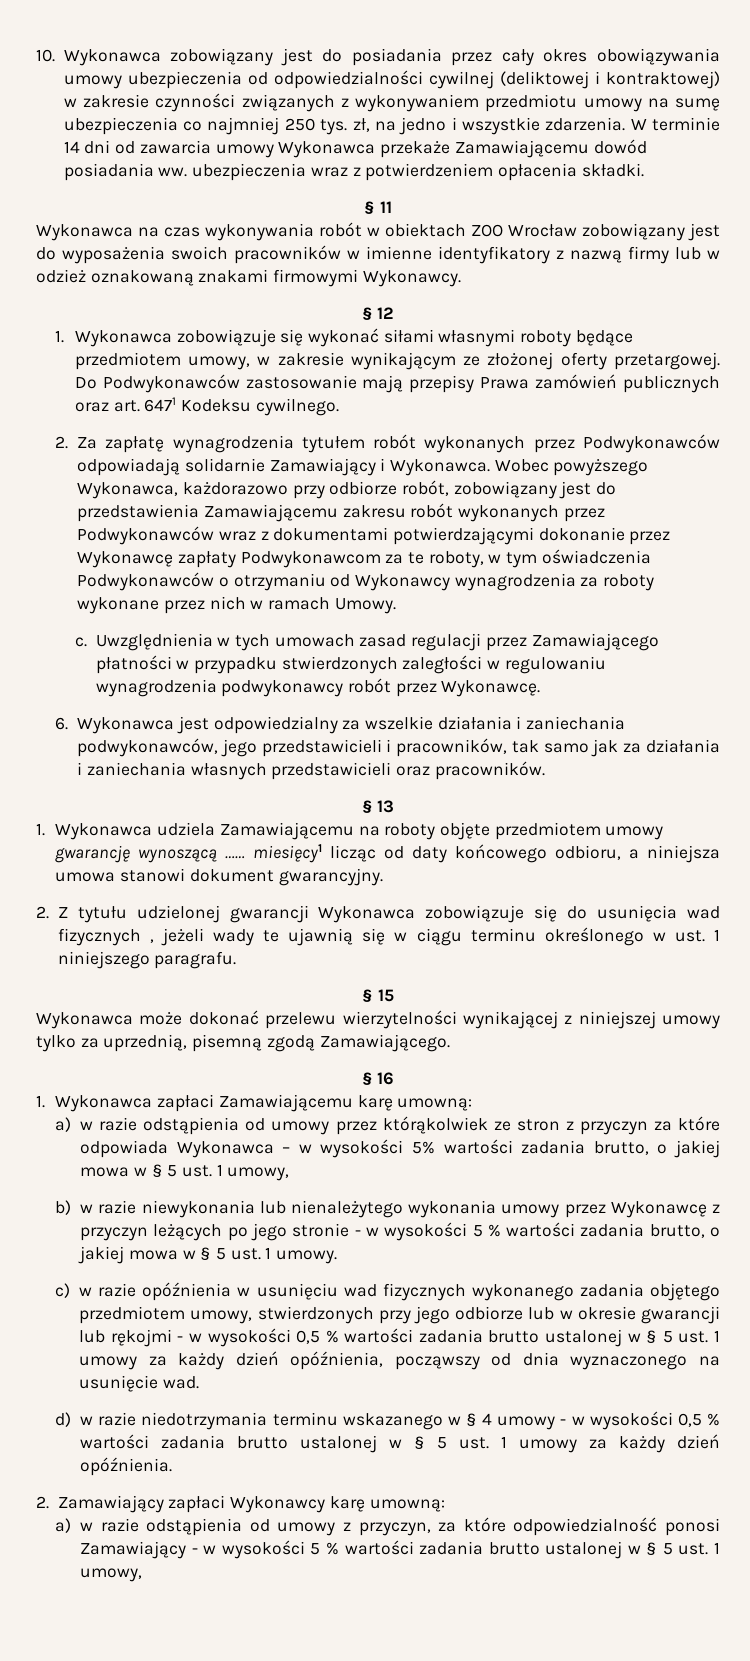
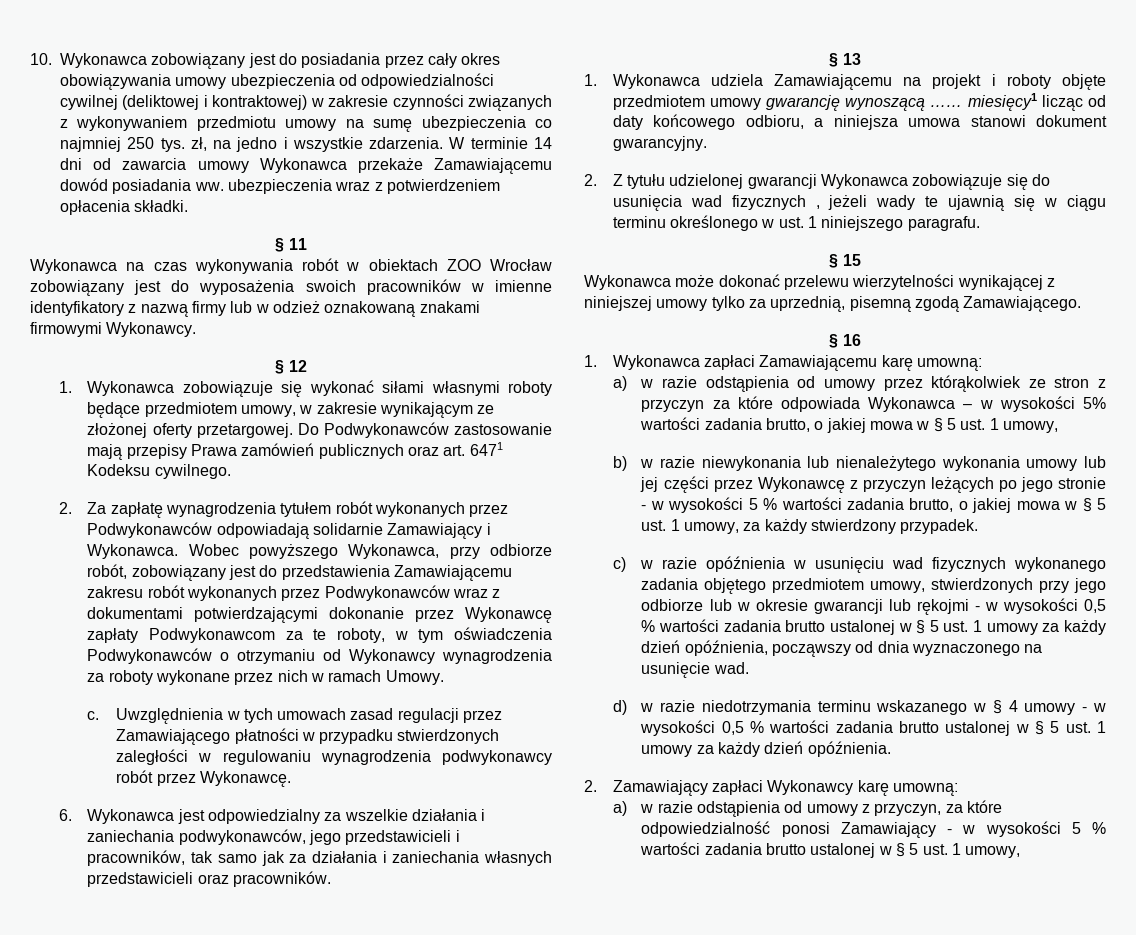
- Wobec powyższego Wykonawca, każdorazowo przy odbiorze robót, zobowiązany jest do przedstawienia Zamawiającemu zakresu robót wykonanych przez Podwykonawców wraz z dokumentami potwierdzającymi dokonanie przez Wykonawcę zapłaty Podwykonawcom za te roboty, w tym oświadczenia Podwykonawców o otrzymaniu od Wykonawcy wynagrodzenia za roboty wykonane przez nich w ramach Umowy.
+ Wobec powyższego Wykonawca, przy odbiorze robót, zobowiązany jest do przedstawienia Zamawiającemu zakresu robót wykonanych przez Podwykonawców wraz z dokumentami potwierdzającymi dokonanie przez Wykonawcę zapłaty Podwykonawcom za te roboty, w tym oświadczenia Podwykonawców o otrzymaniu od Wykonawcy wynagrodzenia za roboty wykonane przez nich w ramach Umowy.
- 1. Wykonawca udziela Zamawiającemu na roboty objęte przedmiotem umowy gwarancję wynoszącą …… miesięcy1 licząc od daty końcowego odbioru, a niniejsza umowa stanowi dokument gwarancyjny.
+ 1. Wykonawca udziela Zamawiającemu na projekt i roboty objęte przedmiotem umowy gwarancję wynoszącą …… miesięcy1 licząc od daty końcowego odbioru, a niniejsza umowa stanowi dokument gwarancyjny.
- b) w razie niewykonania lub nienależytego wykonania umowy przez Wykonawcę z przyczyn leżących po jego stronie - w wysokości 5 % wartości zadania brutto, o jakiej mowa w § 5 ust. 1 umowy.
+ b) w razie niewykonania lub nienależytego wykonania umowy lub jej części przez Wykonawcę z przyczyn leżących po jego stronie - w wysokości 5 % wartości zadania brutto, o jakiej mowa w § 5 ust. 1 umowy, za każdy stwierdzony przypadek.

